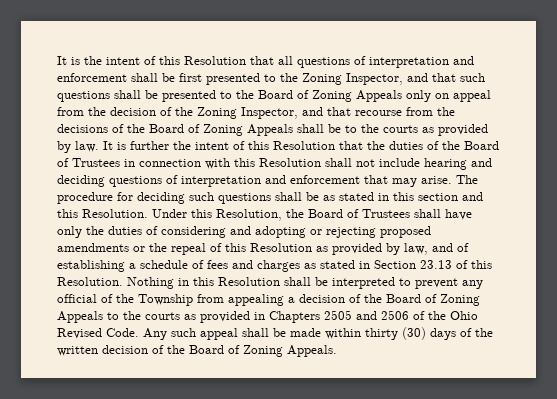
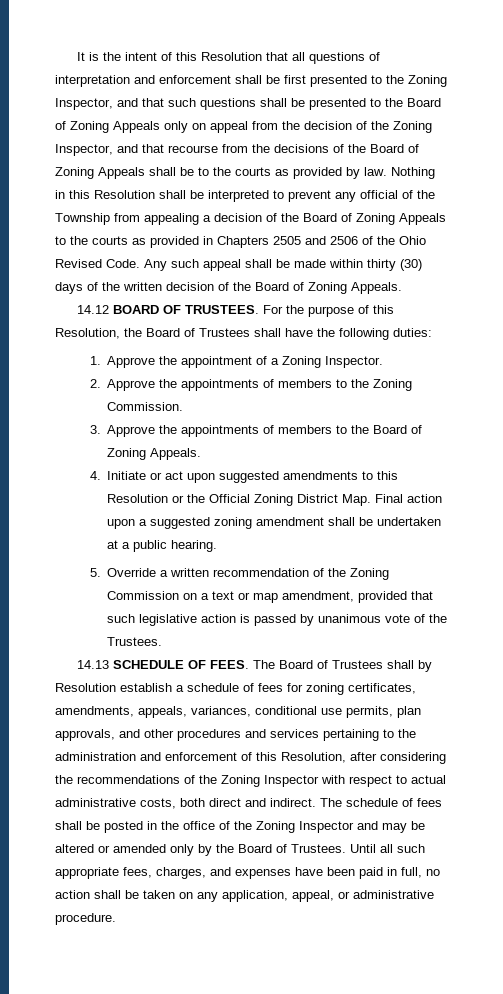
- It is further the intent of this Resolution that the duties of the Board of Trustees in connection with this Resolution shall not include hearing and deciding questions of interpretation and enforcement that may arise. The procedure for deciding such questions shall be as stated in this section and this Resolution. Under this Resolution, the Board of Trustees shall have only the duties of considering and adopting or rejecting proposed amendments or the repeal of this Resolution as provided by law, and of establishing a schedule of fees and charges as stated in Section 23.13 of this Resolution.
+ 14.12 BOARD OF TRUSTEES. For the purpose of this Resolution, the Board of Trustees shall have the following duties:
+ 1. Approve the appointment of a Zoning Inspector.
+ 2. Approve the appointments of members to the Zoning Commission.
+ 3. Approve the appointments of members to the Board of Zoning Appeals.
+ 4. Initiate or act upon suggested amendments to this Resolution or the Official Zoning District Map. Final action upon a suggested zoning amendment shall be undertaken at a public hearing.
+ 5. Override a written recommendation of the Zoning Commission on a text or map amendment, provided that such legislative action is passed by unanimous vote of the Trustees.
+ 14.13 SCHEDULE OF FEES. The Board of Trustees shall by Resolution establish a schedule of fees for zoning certificates, amendments, appeals, variances, conditional use permits, plan approvals, and other procedures and services pertaining to the administration and enforcement of this Resolution, after considering the recommendations of the Zoning Inspector with respect to actual administrative costs, both direct and indirect. The schedule of fees shall be posted in the office of the Zoning Inspector and may be altered or amended only by the Board of Trustees. Until all such appropriate fees, charges, and expenses have been paid in full, no action shall be taken on any application, appeal, or administrative procedure.

